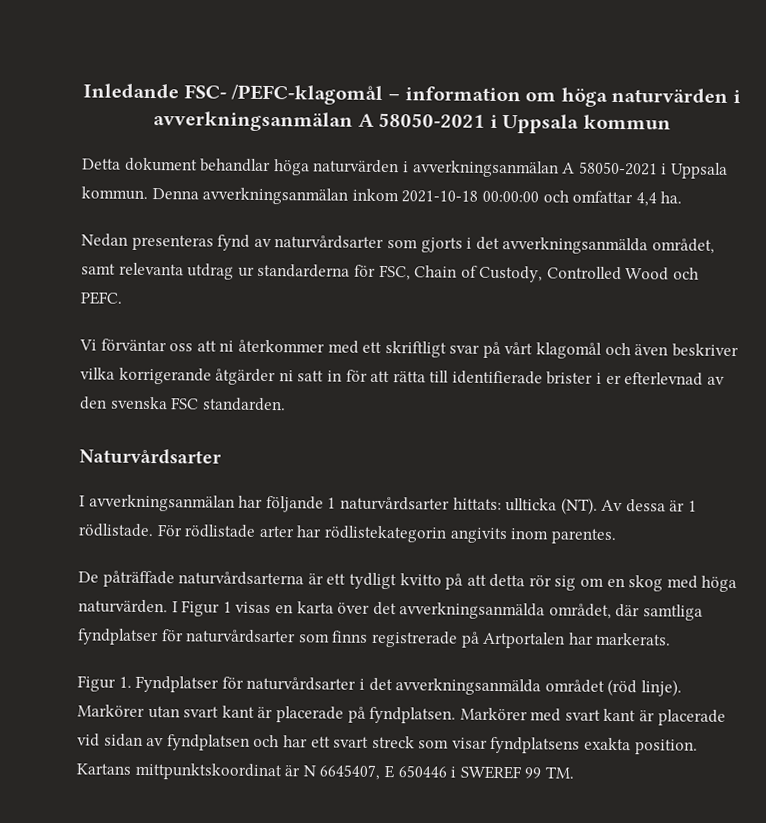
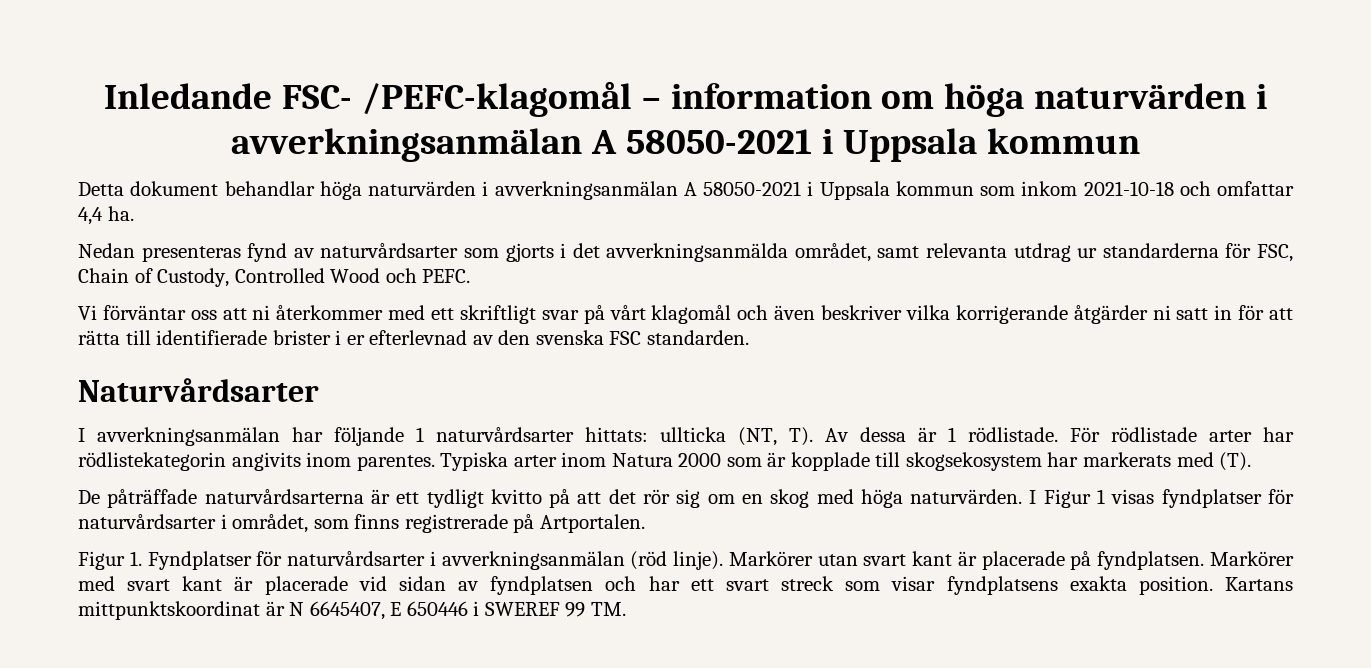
- Detta dokument behandlar höga naturvärden i avverkningsanmälan A 58050-2021 i Uppsala kommun. Denna avverkningsanmälan inkom 2021-10-18 00:00:00 och omfattar 4,4 ha.
+ Detta dokument behandlar höga naturvärden i avverkningsanmälan A 58050-2021 i Uppsala kommun som inkom 2021-10-18 och omfattar 4,4 ha.
- I avverkningsanmälan har följande 1 naturvårdsarter hittats: ullticka (NT). Av dessa är 1 rödlistade.
+ I avverkningsanmälan har följande 1 naturvårdsarter hittats: ullticka (NT, T). Av dessa är 1 rödlistade.
+ Typiska arter inom Natura 2000 som är kopplade till skogsekosystem har markerats med (T).
- De påträffade naturvårdsarterna är ett tydligt kvitto på att detta rör sig om en skog med höga naturvärden.
+ De påträffade naturvårdsarterna är ett tydligt kvitto på att det rör sig om en skog med höga naturvärden.
- I Figur 1 visas en karta över det avverkningsanmälda området, där samtliga fyndplatser för naturvårdsarter som finns registrerade på Artportalen har markerats.
+ I Figur 1 visas fyndplatser för naturvårdsarter i området, som finns registrerade på Artportalen.
- Figur 1. Fyndplatser för naturvårdsarter i det avverkningsanmälda området (röd linje).
+ Figur 1. Fyndplatser för naturvårdsarter i avverkningsanmälan (röd linje).

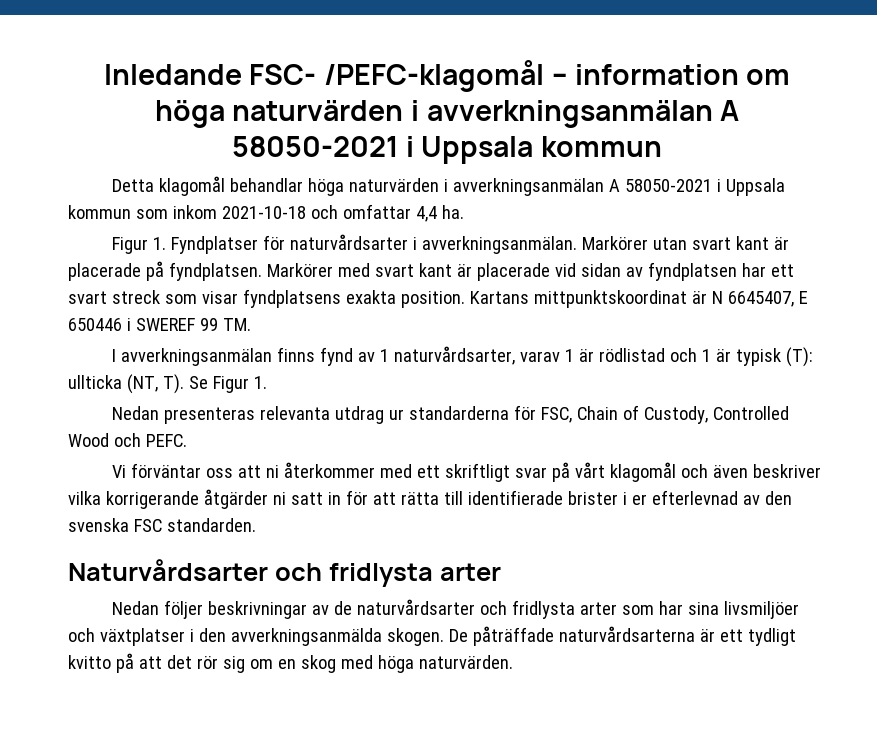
- Detta dokument behandlar höga naturvärden i avverkningsanmälan A 58050-2021 i Uppsala kommun som inkom 2021-10-18 och omfattar 4,4 ha.
+ Detta klagomål behandlar höga naturvärden i avverkningsanmälan A 58050-2021 i Uppsala kommun som inkom 2021-10-18 och omfattar 4,4 ha.
- Nedan presenteras fynd av naturvårdsarter som gjorts i det avverkningsanmälda området, samt relevanta utdrag ur standarderna för FSC, Chain of Custody, Controlled Wood och PEFC.
+ Figur 1. Fyndplatser för naturvårdsarter i avverkningsanmälan. Markörer utan svart kant är placerade på fyndplatsen. Markörer med svart kant är placerade vid sidan av fyndplatsen har ett svart streck som visar fyndplatsens exakta position. Kartans mittpunktskoordinat är N 6645407, E 650446 i SWEREF 99 TM.
+ I avverkningsanmälan finns fynd av 1 naturvårdsarter, varav 1 är rödlistad och 1 är typisk (T): ullticka (NT, T). Se Figur 1.
+ Nedan presenteras relevanta utdrag ur standarderna för FSC, Chain of Custody, Controlled Wood och PEFC.
- Naturvårdsarter
- I avverkningsanmälan har följande 1 naturvårdsarter hittats: ullticka (NT, T). Av dessa är 1 rödlistade. För rödlistade arter har rödlistekategorin angivits inom parentes. Typiska arter inom Natura 2000 som är kopplade till skogsekosystem har markerats med (T).
- De påträffade naturvårdsarterna är ett tydligt kvitto på att det rör sig om en skog med höga naturvärden. I Figur 1 visas fyndplatser för naturvårdsarter i området, som finns registrerade på Artportalen.
- Figur 1. Fyndplatser för naturvårdsarter i avverkningsanmälan (röd linje). Markörer utan svart kant är placerade på fyndplatsen. Markörer med svart kant är placerade vid sidan av fyndplatsen och har ett svart streck som visar fyndplatsens exakta position. Kartans mittpunktskoordinat är N 6645407, E 650446 i SWEREF 99 TM.
+ Naturvårdsarter och fridlysta arter
+ Nedan följer beskrivningar av de naturvårdsarter och fridlysta arter som har sina livsmiljöer och växtplatser i den avverkningsanmälda skogen. De påträffade naturvårdsarterna är ett tydligt kvitto på att det rör sig om en skog med höga naturvärden.

